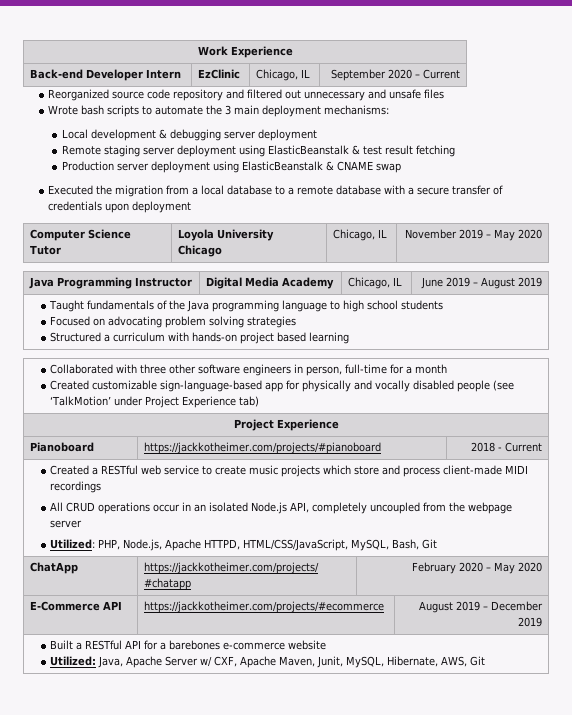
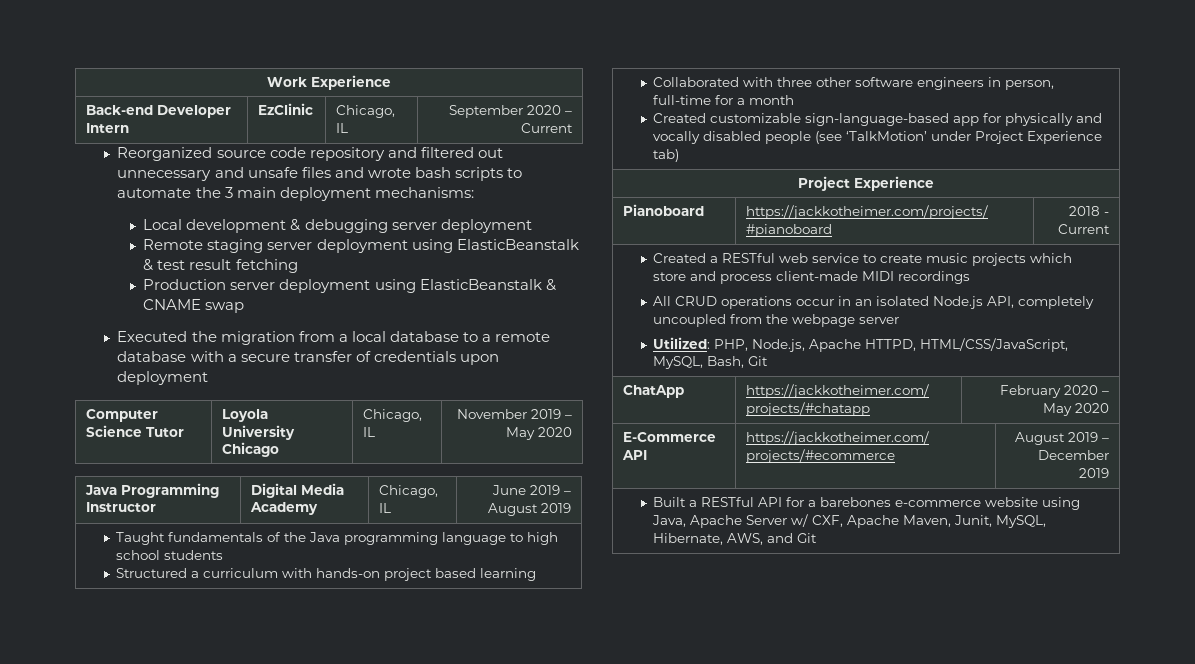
- Reorganized source code repository and filtered out unnecessary and unsafe files
- Wrote bash scripts to automate the 3 main deployment mechanisms:
+ Reorganized source code repository and filtered out unnecessary and unsafe files and wrote bash scripts to automate the 3 main deployment mechanisms:
  Taught fundamentals of the Java programming language to high school students
- Focused on advocating problem solving strategies
- Built a RESTful API for a barebones e-commerce website
- Utilized: Java, Apache Server w/ CXF, Apache Maven, Junit, MySQL, Hibernate, AWS, Git
+ Built a RESTful API for a barebones e-commerce website using Java, Apache Server w/ CXF, Apache Maven, Junit, MySQL, Hibernate, AWS, and Git

